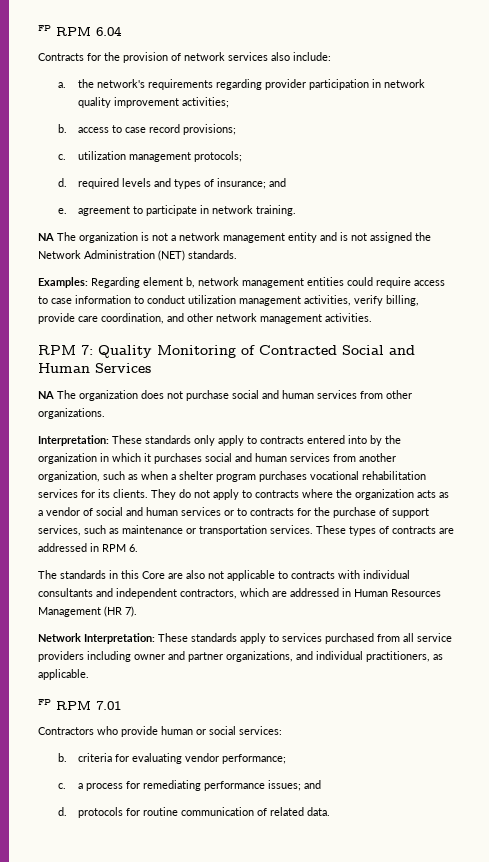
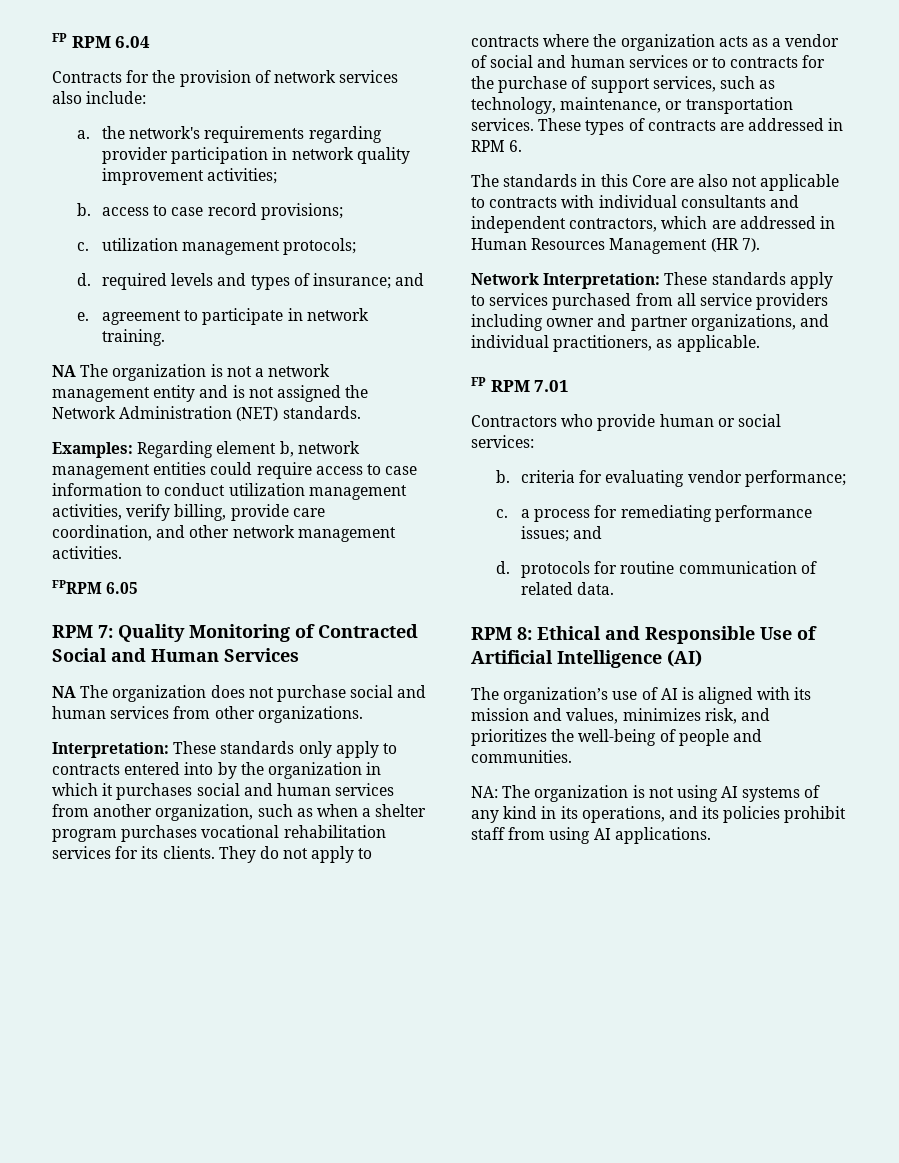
+ FPRPM 6.05
- They do not apply to contracts where the organization acts as a vendor of social and human services or to contracts for the purchase of support services, such as maintenance or transportation services.
+ They do not apply to contracts where the organization acts as a vendor of social and human services or to contracts for the purchase of support services, such as technology, maintenance, or transportation services.
+ RPM 8: Ethical and Responsible Use of Artificial Intelligence (AI)
+ The organization’s use of AI is aligned with its mission and values, minimizes risk, and prioritizes the well-being of people and communities.
+ NA: The organization is not using AI systems of any kind in its operations, and its policies prohibit staff from using AI applications.

